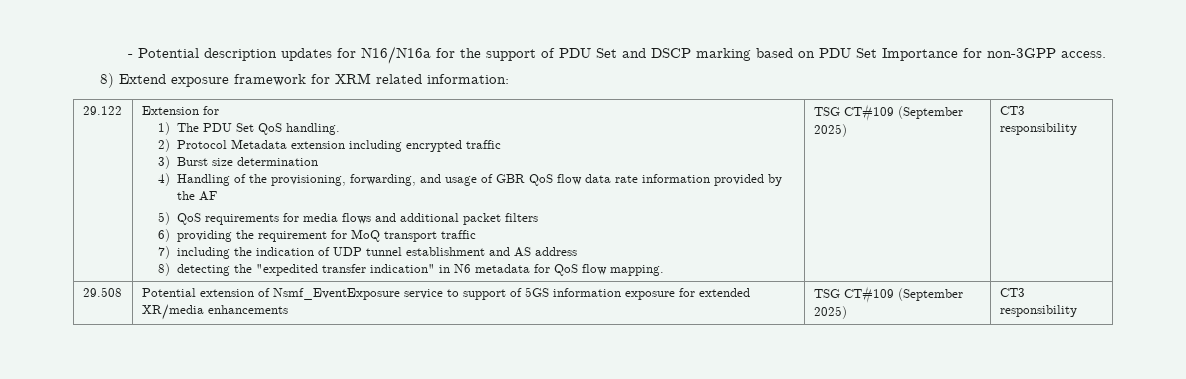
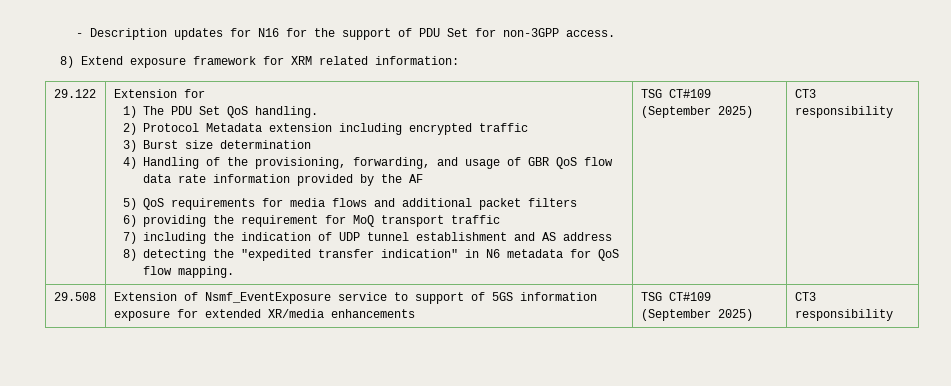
- - Potential description updates for N16/N16a for the support of PDU Set and DSCP marking based on PDU Set Importance for non-3GPP access.
+ - Description updates for N16 for the support of PDU Set for non-3GPP access.
- 29.508 | Potential extension of Nsmf_EventExposure service to support of 5GS information exposure for extended XR/media enhancements | TSG CT#109 (September 2025) | CT3 responsibility
+ 29.508 | Extension of Nsmf_EventExposure service to support of 5GS information exposure for extended XR/media enhancements | TSG CT#109 (September 2025) | CT3 responsibility

